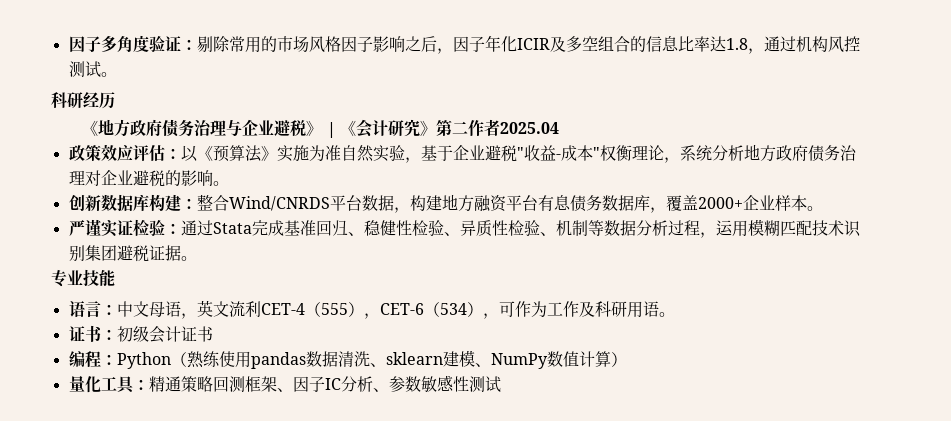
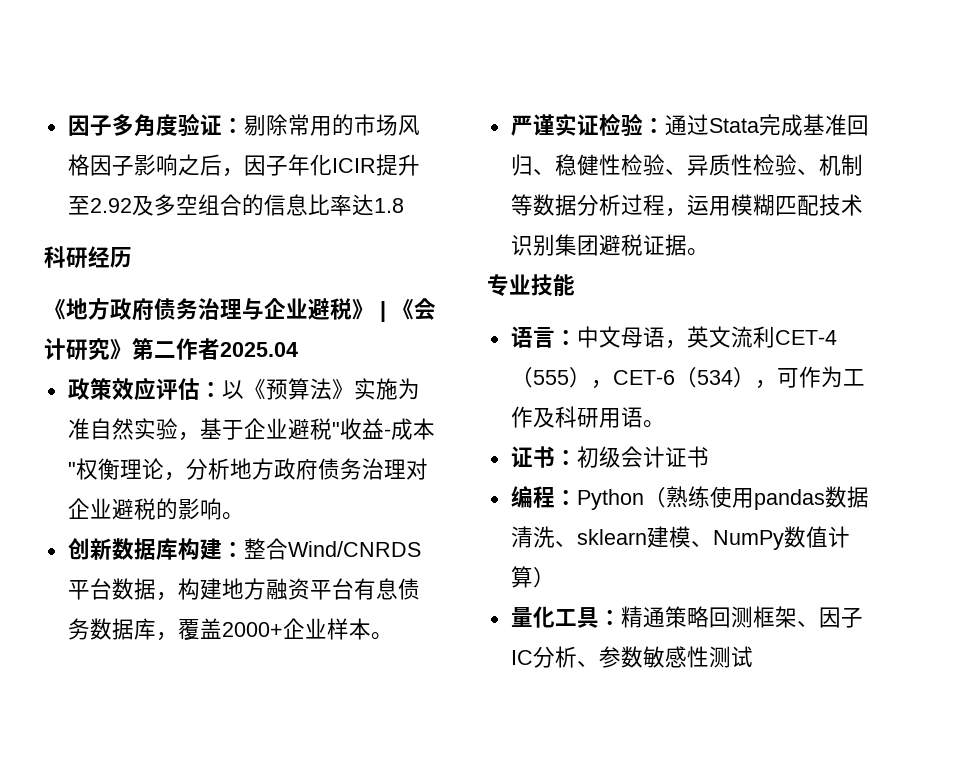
- 因子多角度验证：剔除常用的市场风格因子影响之后，因子年化ICIR及多空组合的信息比率达1.8，通过机构风控测试。
+ 因子多角度验证：剔除常用的市场风格因子影响之后，因子年化ICIR提升至2.92及多空组合的信息比率达1.8
- 政策效应评估：以《预算法》实施为准自然实验，基于企业避税"收益-成本"权衡理论，系统分析地方政府债务治理对企业避税的影响。
+ 政策效应评估：以《预算法》实施为准自然实验，基于企业避税"收益-成本"权衡理论，分析地方政府债务治理对企业避税的影响。

